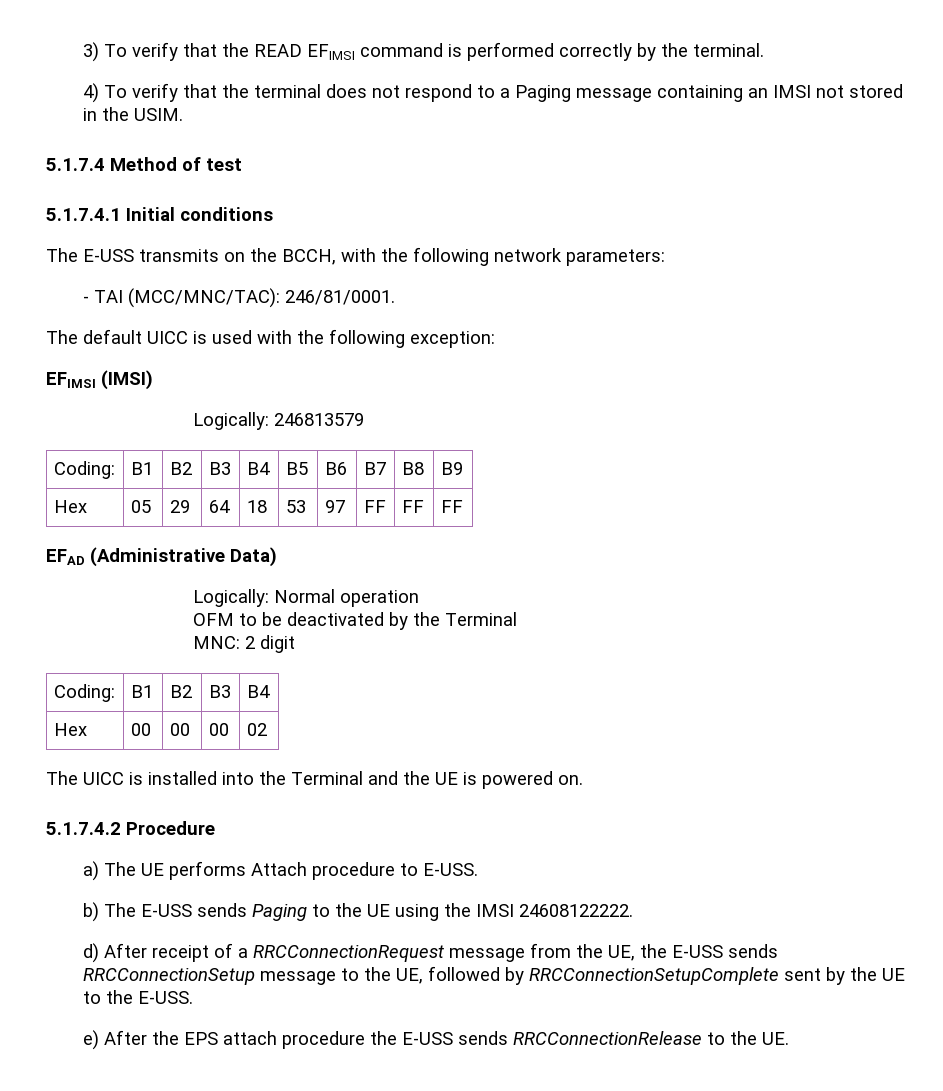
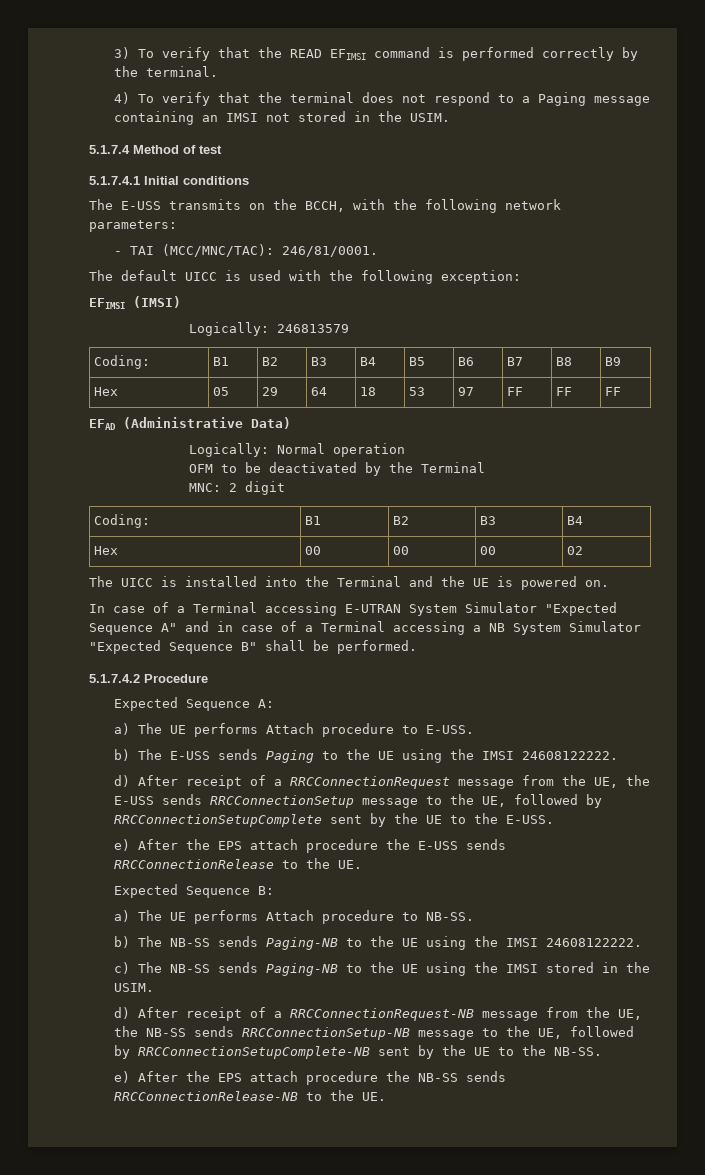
+ In case of a Terminal accessing E-UTRAN System Simulator "Expected Sequence A" and in case of a Terminal accessing a NB System Simulator "Expected Sequence B" shall be performed.
+ Expected Sequence A:
+ Expected Sequence B:
+ a) The UE performs Attach procedure to NB-SS.
+ b) The NB-SS sends Paging-NB to the UE using the IMSI 24608122222.
+ c) The NB-SS sends Paging-NB to the UE using the IMSI stored in the USIM.
+ d) After receipt of a RRCConnectionRequest-NB message from the UE, the NB-SS sends RRCConnectionSetup-NB message to the UE, followed by RRCConnectionSetupComplete-NB sent by the UE to the NB-SS.
+ e) After the EPS attach procedure the NB-SS sends RRCConnectionRelease-NB to the UE.

